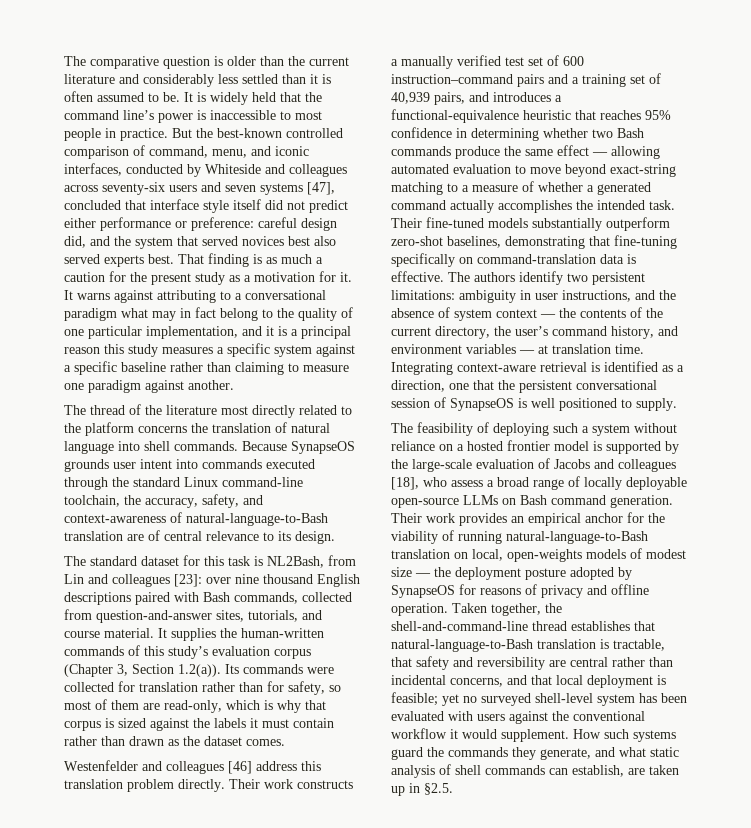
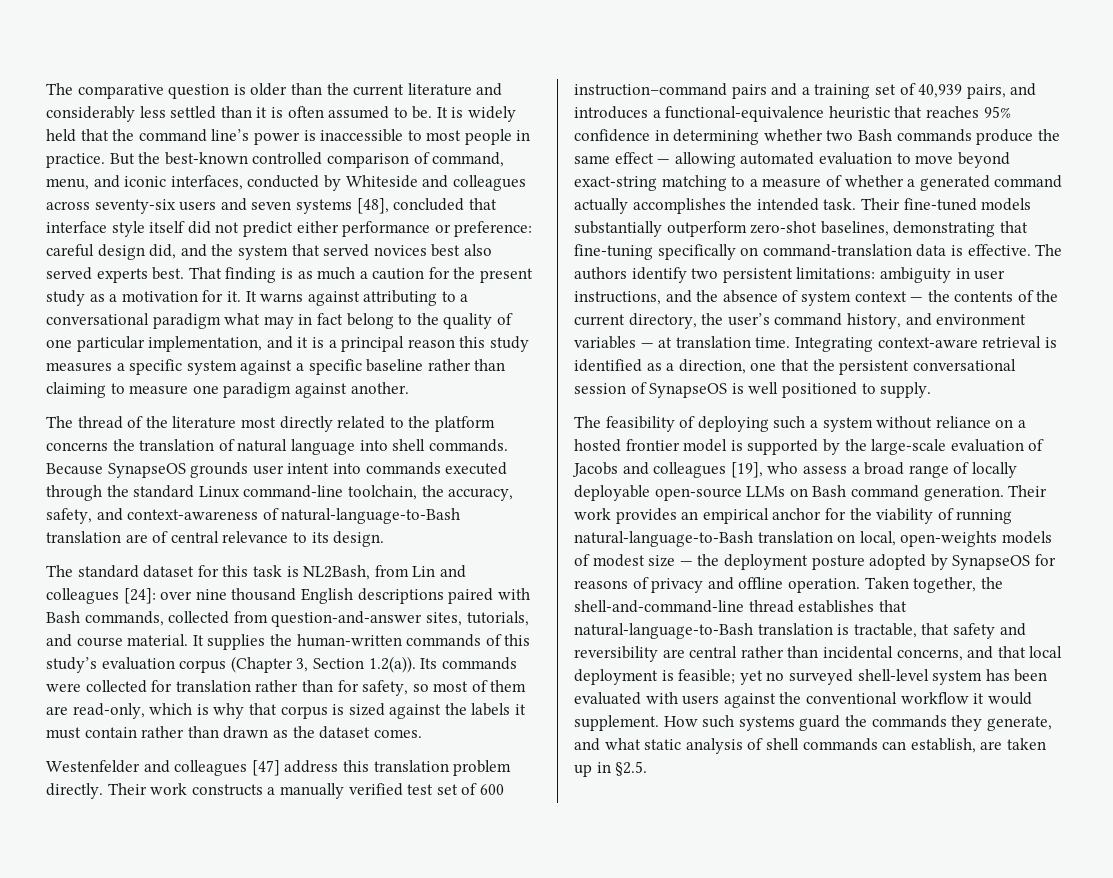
- But the best-known controlled comparison of command, menu, and iconic interfaces, conducted by Whiteside and colleagues across seventy-six users and seven systems [47], concluded that interface style itself did not predict either performance or preference: careful design did, and the system that served novices best also served experts best.
+ But the best-known controlled comparison of command, menu, and iconic interfaces, conducted by Whiteside and colleagues across seventy-six users and seven systems [48], concluded that interface style itself did not predict either performance or preference: careful design did, and the system that served novices best also served experts best.
- The standard dataset for this task is NL2Bash, from Lin and colleagues [23]: over nine thousand English descriptions paired with Bash commands, collected from question-and-answer sites, tutorials, and course material.
+ The standard dataset for this task is NL2Bash, from Lin and colleagues [24]: over nine thousand English descriptions paired with Bash commands, collected from question-and-answer sites, tutorials, and course material.
- Westenfelder and colleagues [46] address this translation problem directly.
+ Westenfelder and colleagues [47] address this translation problem directly.
- The feasibility of deploying such a system without reliance on a hosted frontier model is supported by the large-scale evaluation of Jacobs and colleagues [18], who assess a broad range of locally deployable open-source LLMs on Bash command generation.
+ The feasibility of deploying such a system without reliance on a hosted frontier model is supported by the large-scale evaluation of Jacobs and colleagues [19], who assess a broad range of locally deployable open-source LLMs on Bash command generation.

